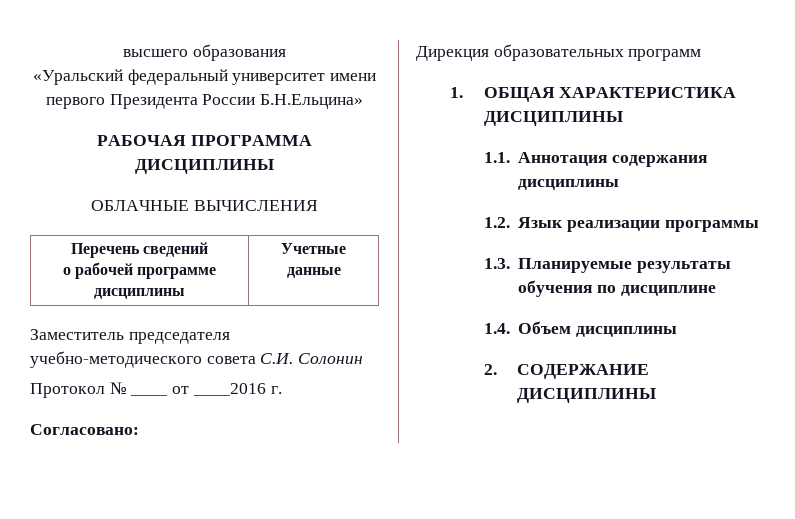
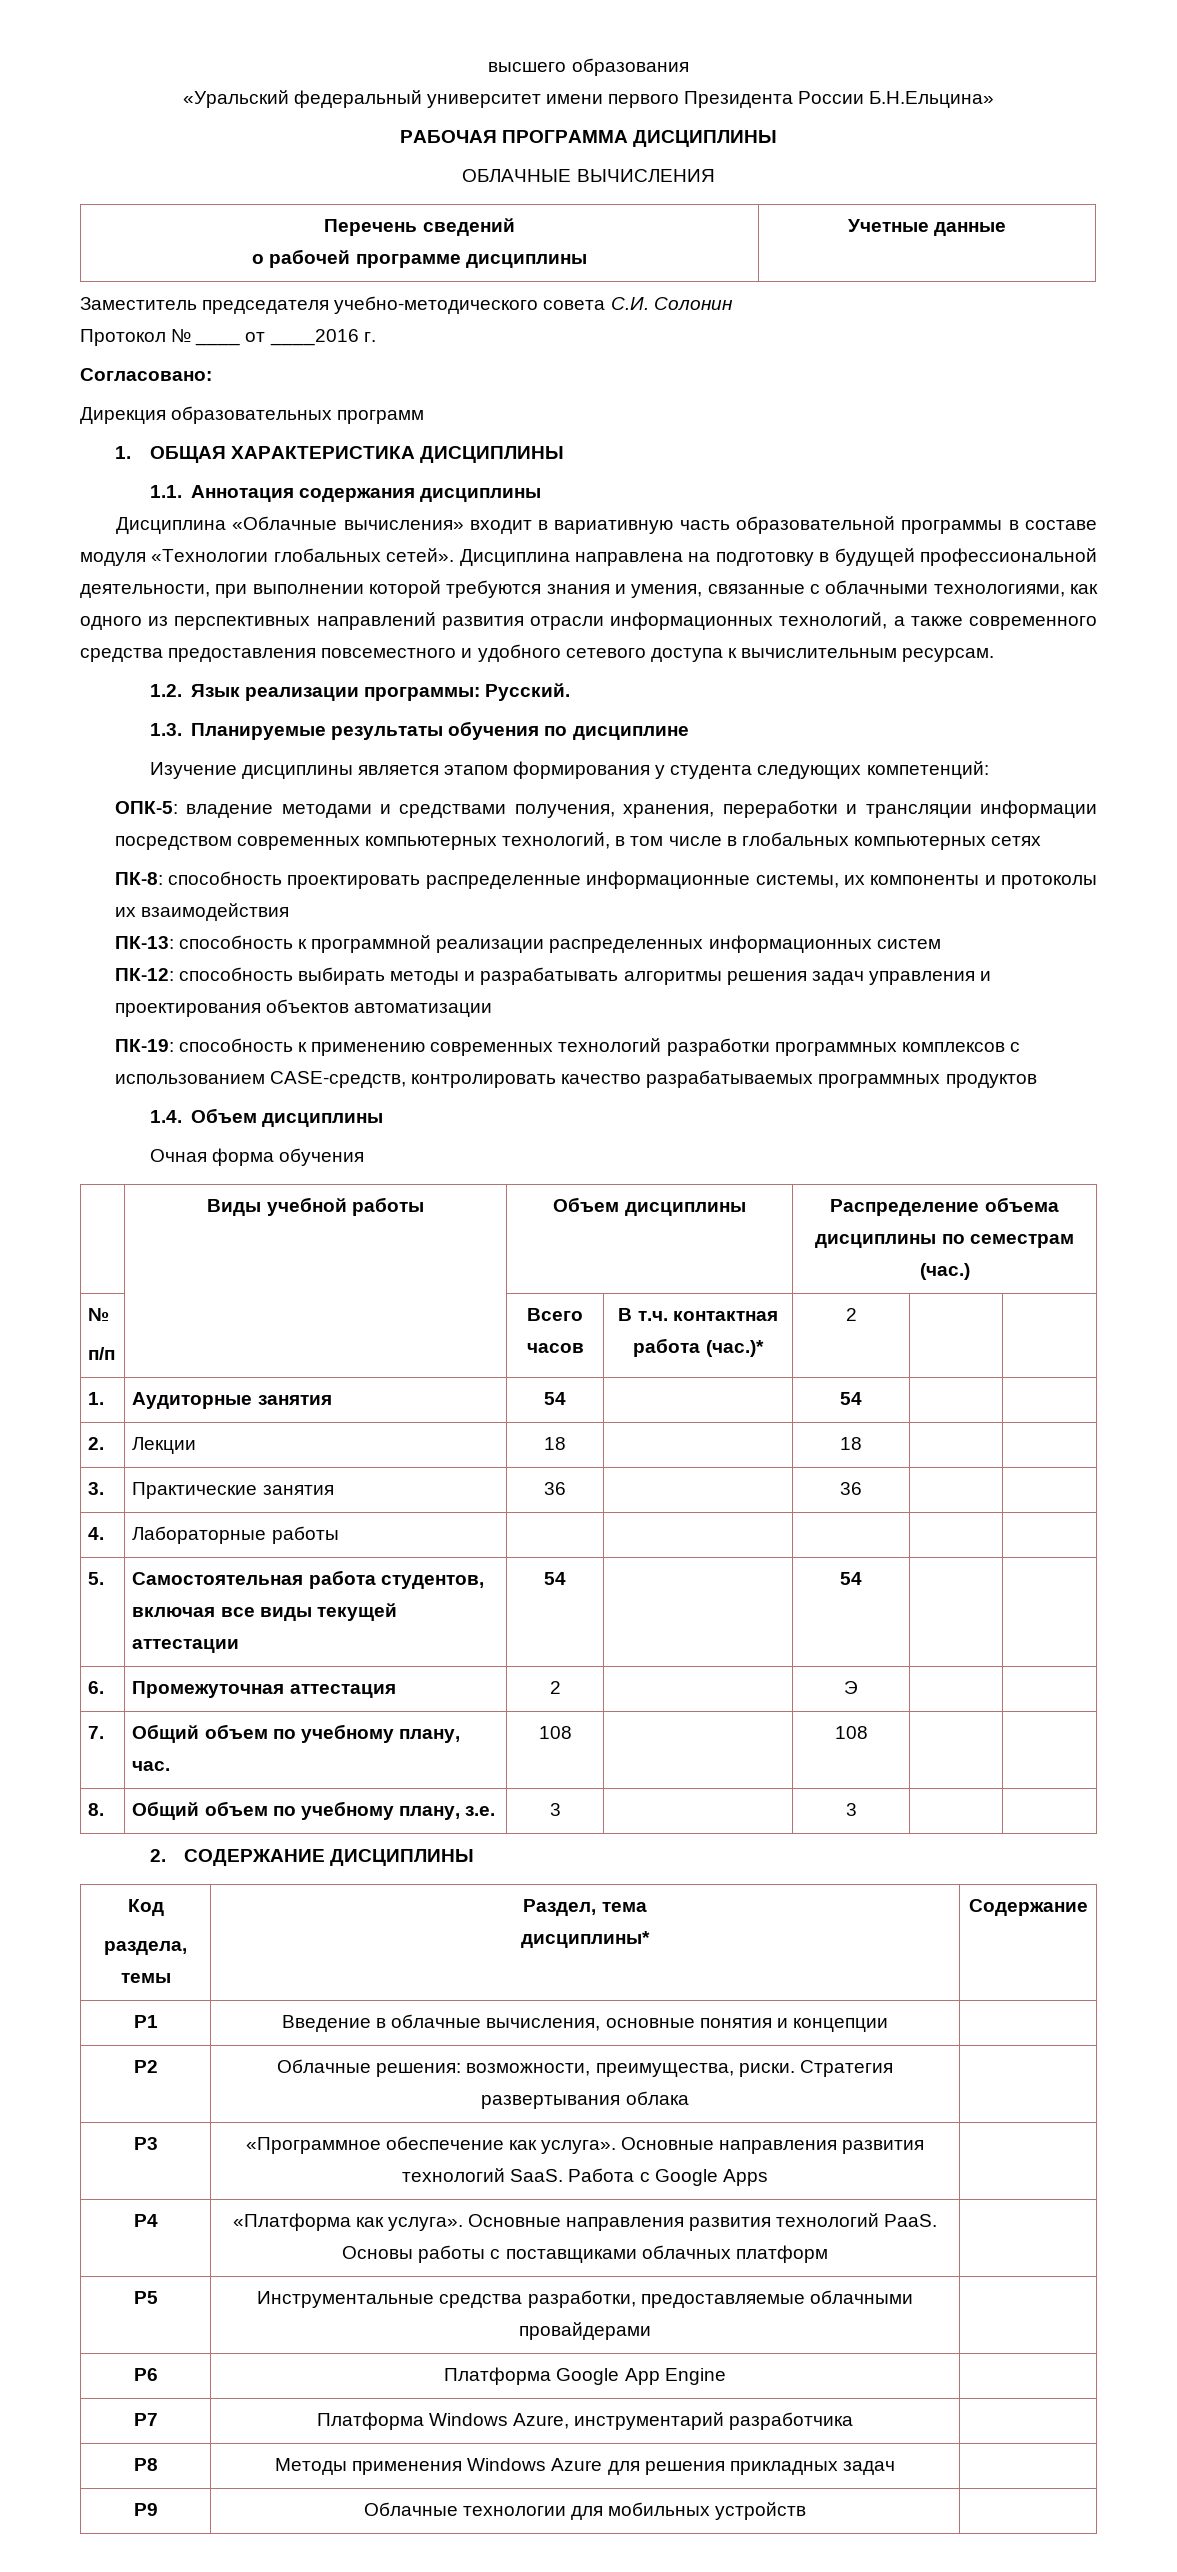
+ Дисциплина «Облачные вычисления» входит в вариативную часть образовательной программы в составе модуля «Технологии глобальных сетей». Дисциплина направлена на подготовку в будущей профессиональной деятельности, при выполнении которой требуются знания и умения, связанные с облачными технологиями, как одного из перспективных направлений развития отрасли информационных технологий, а также современного средства предоставления повсеместного и удобного сетевого доступа к вычислительным ресурсам.
- 1.2. Язык реализации программы
+ 1.2. Язык реализации программы: Русский.
+ Изучение дисциплины является этапом формирования у студента следующих компетенций:
+ ОПК-5: владение методами и средствами получения, хранения, переработки и трансляции информации посредством современных компьютерных технологий, в том числе в глобальных компьютерных сетях
+ ПК-8: способность проектировать распределенные информационные системы, их компоненты и протоколы их взаимодействия
+ ПК-13: способность к программной реализации распределенных информационных систем
+ ПК-12: способность выбирать методы и разрабатывать алгоритмы решения задач управления и проектирования объектов автоматизации
+ ПК-19: способность к применению современных технологий разработки программных комплексов с использованием CASE-средств, контролировать качество разрабатываемых программных продуктов
  1.4. Объем дисциплины
+ Очная форма обучения
+ | Виды учебной работы | Объем дисциплины | Распределение объема дисциплины по семестрам (час.)
+ №
+ п/п | | Всего часов | В т.ч. контактная работа (час.)* | 2 | |
+ 1. | Аудиторные занятия | 54 | | 54 | |
+ 2. | Лекции | 18 | | 18 | |
+ 3. | Практические занятия | 36 | | 36 | |
+ 4. | Лабораторные работы | | | | |
+ 5. | Самостоятельная работа студентов, включая все виды текущей аттестации | 54 | | 54 | |
+ 6. | Промежуточная аттестация | 2 | | Э | |
+ 7. | Общий объем по учебному плану, час. | 108 | | 108 | |
+ 8. | Общий объем по учебному плану, з.е. | 3 | | 3 | |
  2. СОДЕРЖАНИЕ ДИСЦИПЛИНЫ
+ Код
+ раздела, темы | Раздел, тема
+ дисциплины* | Содержание
+ Р1 | Введение в облачные вычисления, основные понятия и концепции |
+ Р2 | Облачные решения: возможности, преимущества, риски. Стратегия развертывания облака |
+ Р3 | «Программное обеспечение как услуга». Основные направления развития технологий SaaS. Работа с Google Apps |
+ Р4 | «Платформа как услуга». Основные направления развития технологий PaaS. Основы работы с поставщиками облачных платформ |
+ Р5 | Инструментальные средства разработки, предоставляемые облачными провайдерами |
+ Р6 | Платформа Google App Engine |
+ Р7 | Платформа Windows Azure, инструментарий разработчика |
+ Р8 | Методы применения Windows Azure для решения прикладных задач |
+ Р9 | Облачные технологии для мобильных устройств |

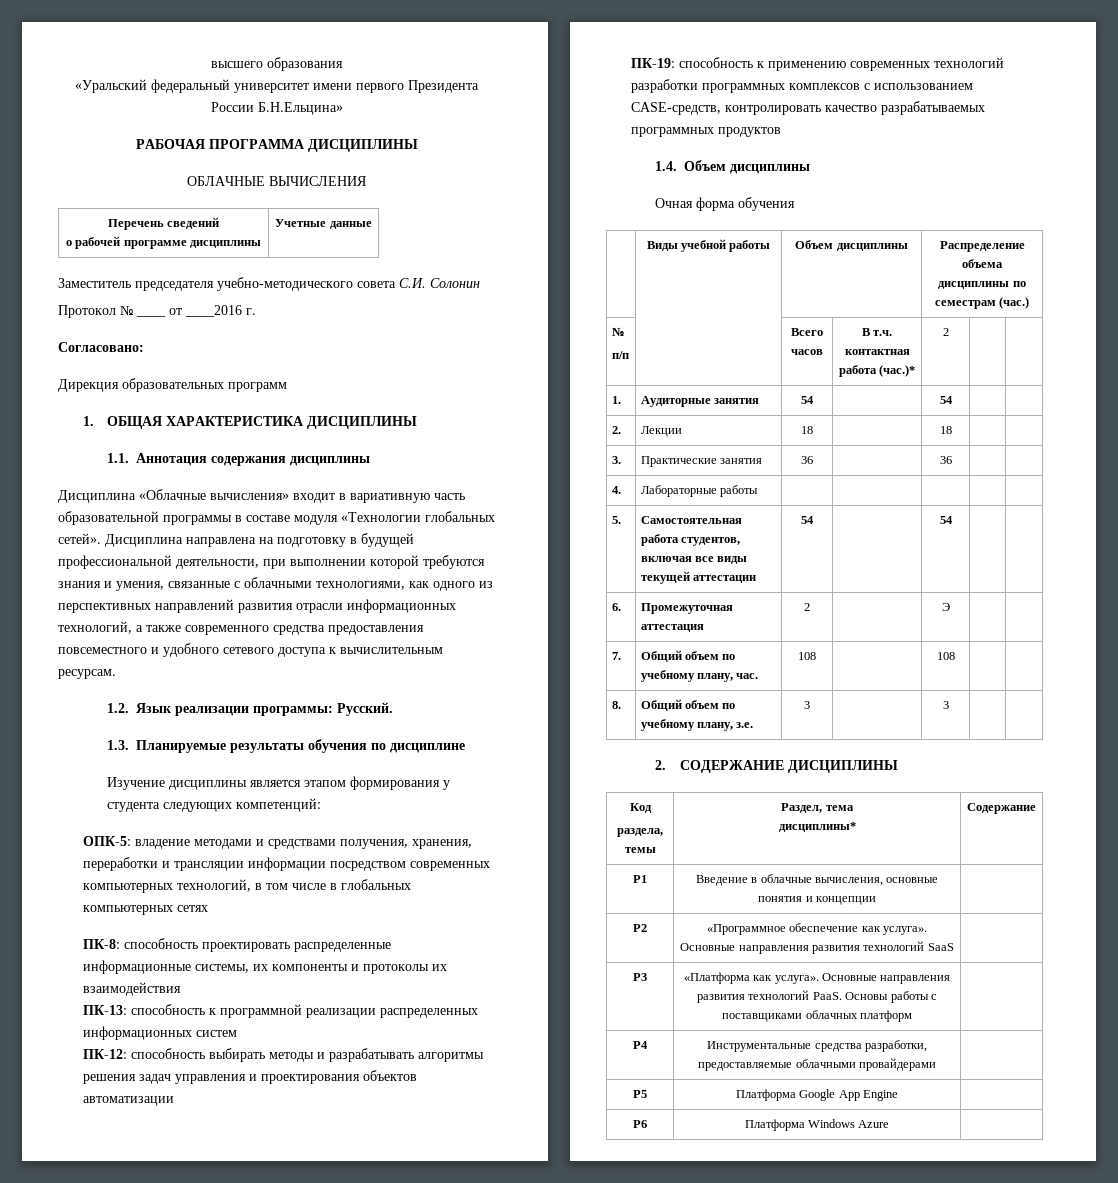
- Р2 | Облачные решения: возможности, преимущества, риски. Стратегия развертывания облака |
- Р3 | «Программное обеспечение как услуга». Основные направления развития технологий SaaS. Работа с Google Apps |
- Р4 | «Платформа как услуга». Основные направления развития технологий PaaS. Основы работы с поставщиками облачных платформ |
+ Р2 | «Программное обеспечение как услуга». Основные направления развития технологий SaaS |
+ Р3 | «Платформа как услуга». Основные направления развития технологий PaaS. Основы работы с поставщиками облачных платформ |
- Р5 | Инструментальные средства разработки, предоставляемые облачными провайдерами |
+ Р4 | Инструментальные средства разработки, предоставляемые облачными провайдерами |
- Р6 | Платформа Google App Engine |
+ Р5 | Платформа Google App Engine |
- Р7 | Платформа Windows Azure, инструментарий разработчика |
- Р8 | Методы применения Windows Azure для решения прикладных задач |
- Р9 | Облачные технологии для мобильных устройств |
+ Р6 | Платформа Windows Azure |

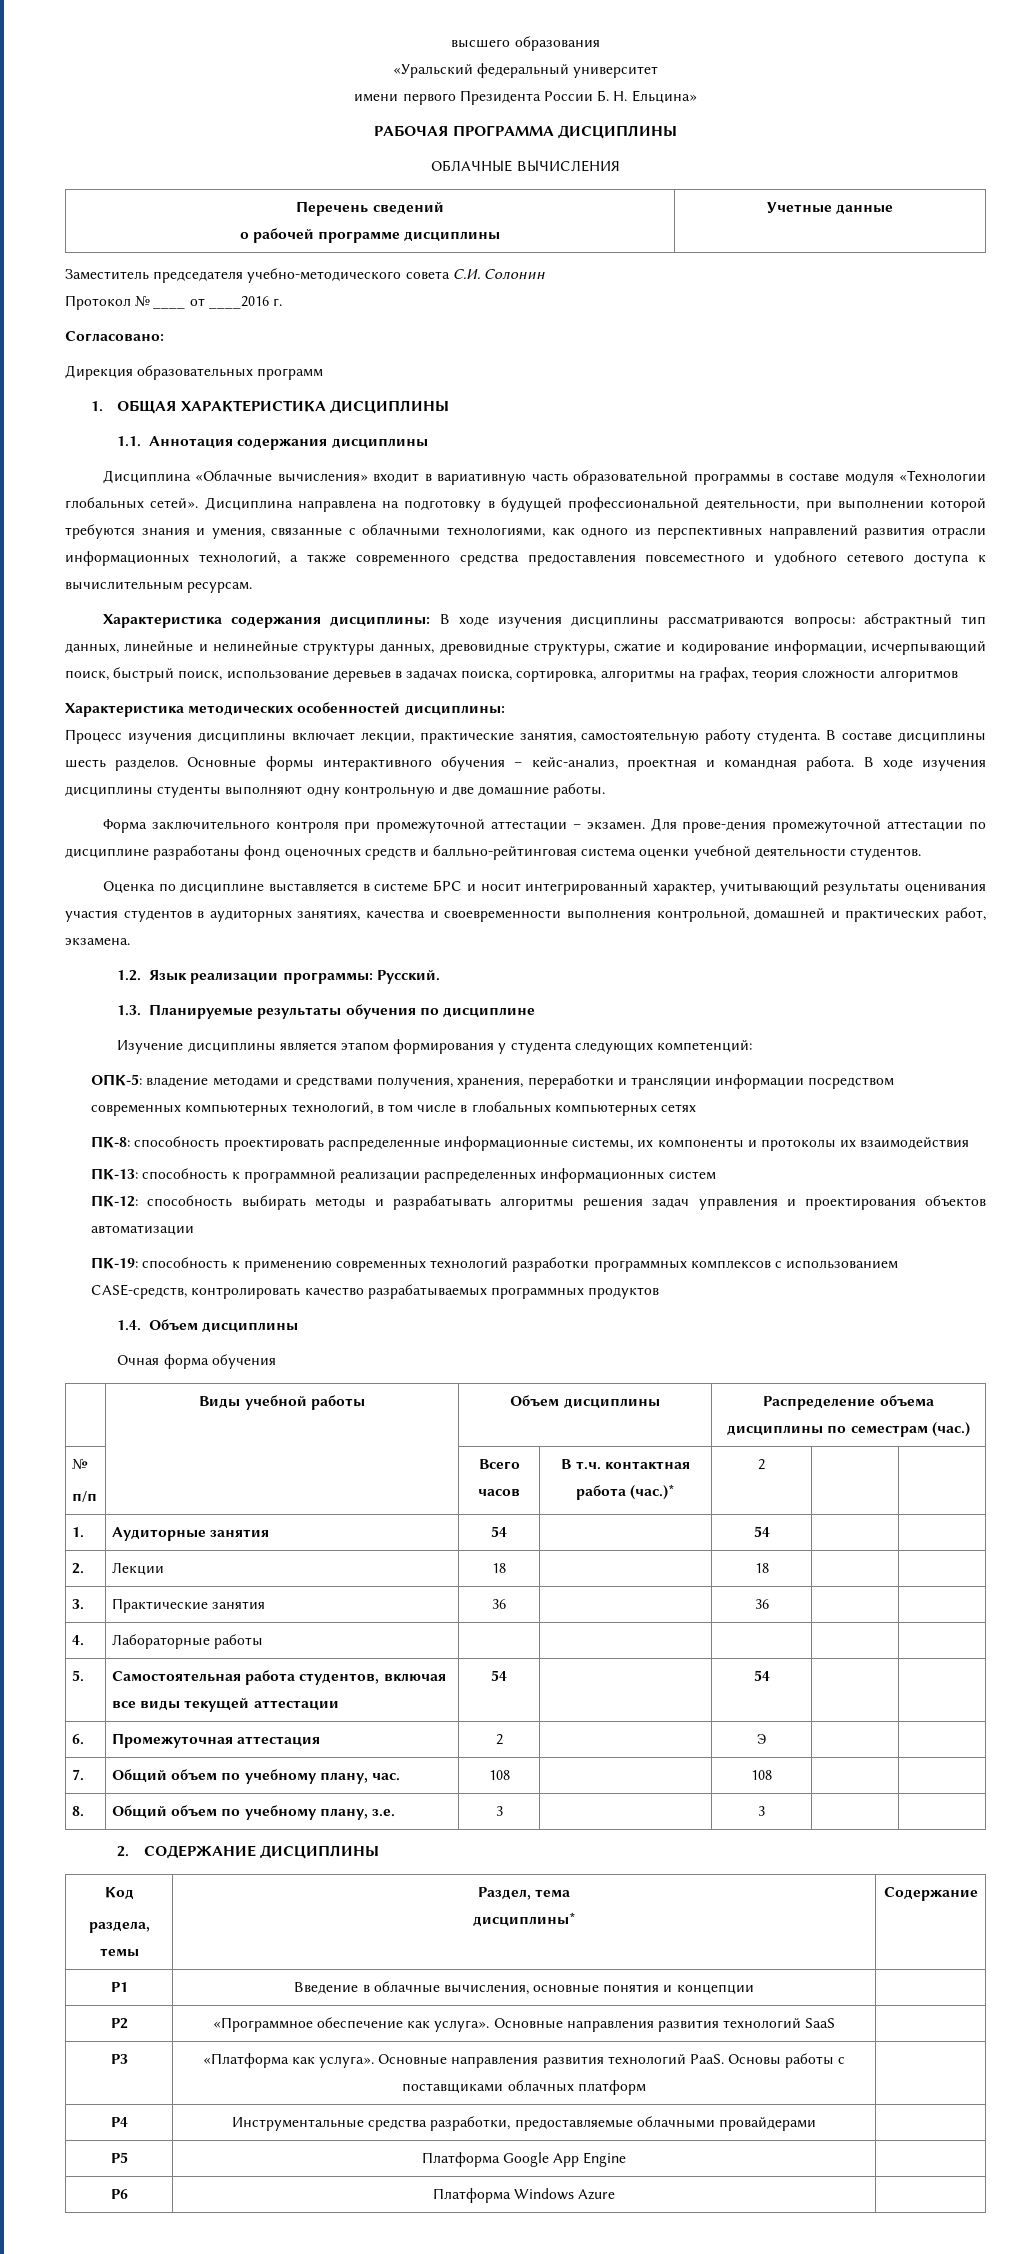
- «Уральский федеральный университет имени первого Президента России Б.Н.Ельцина»
+ «Уральский федеральный университет
+ имени первого Президента России Б. Н. Ельцина»
+ Характеристика содержания дисциплины: В ходе изучения дисциплины рассматриваются вопросы: абстрактный тип данных, линейные и нелинейные структуры данных, древовидные структуры, сжатие и кодирование информации, исчерпывающий поиск, быстрый поиск, использование деревьев в задачах поиска, сортировка, алгоритмы на графах, теория сложности алгоритмов
+ Характеристика методических особенностей дисциплины:
+ Процесс изучения дисциплины включает лекции, практические занятия, самостоятельную работу студента. В составе дисциплины шесть разделов. Основные формы интерактивного обучения – кейс-анализ, проектная и командная работа. В ходе изучения дисциплины студенты выполняют одну контрольную и две домашние работы.
+ Форма заключительного контроля при промежуточной аттестации – экзамен. Для прове-дения промежуточной аттестации по дисциплине разработаны фонд оценочных средств и балльно-рейтинговая система оценки учебной деятельности студентов.
+ Оценка по дисциплине выставляется в системе БРС и носит интегрированный характер, учитывающий результаты оценивания участия студентов в аудиторных занятиях, качества и своевременности выполнения контрольной, домашней и практических работ, экзамена.

